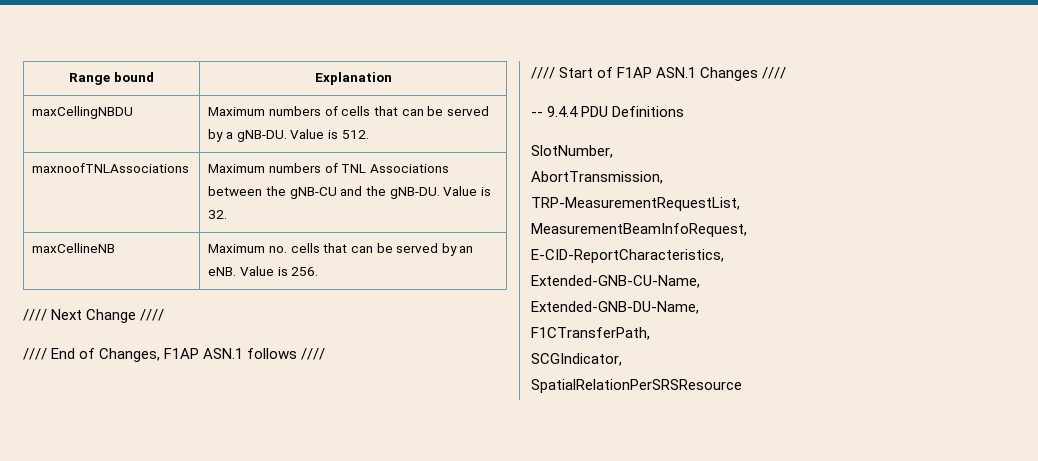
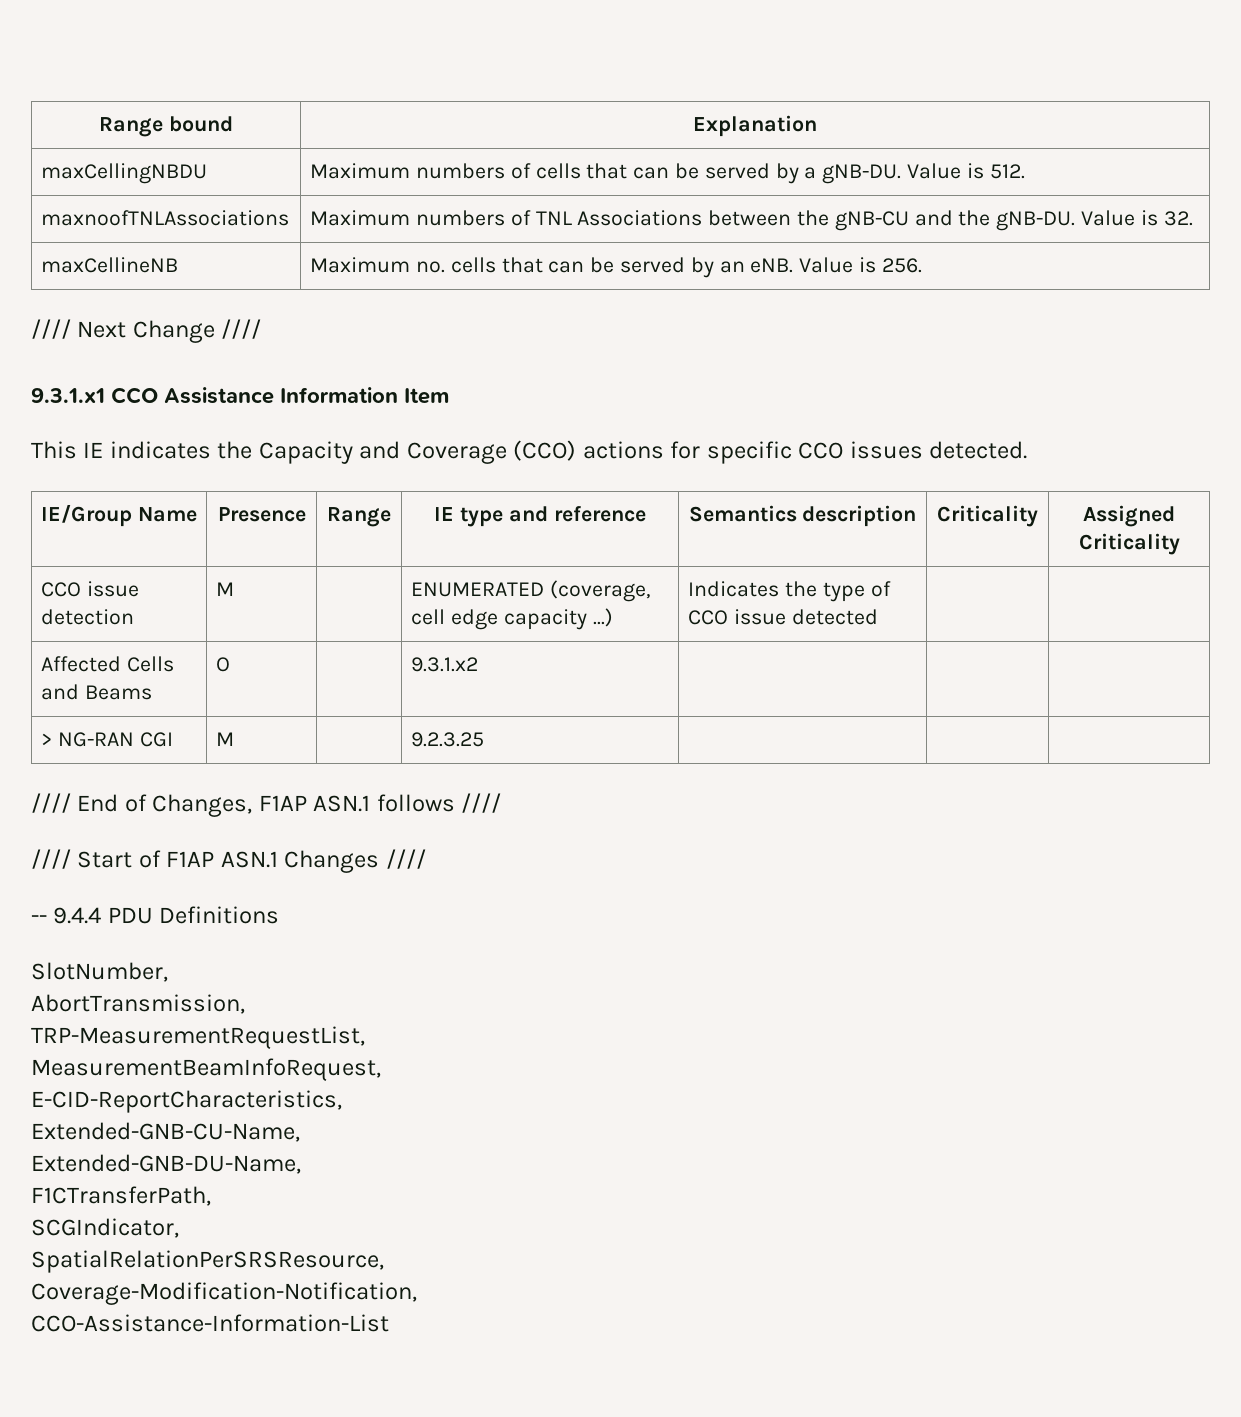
+ 9.3.1.x1 CCO Assistance Information Item
+ This IE indicates the Capacity and Coverage (CCO) actions for specific CCO issues detected.
+ IE/Group Name | Presence | Range | IE type and reference | Semantics description | Criticality | Assigned Criticality
+ CCO issue detection | M | | ENUMERATED (coverage, cell edge capacity ...) | Indicates the type of CCO issue detected | |
+ Affected Cells and Beams | O | | 9.3.1.x2 | | |
+ > NG-RAN CGI | M | | 9.2.3.25 | | |
- SpatialRelationPerSRSResource
+ SpatialRelationPerSRSResource,
+ Coverage-Modification-Notification,
+ CCO-Assistance-Information-List

